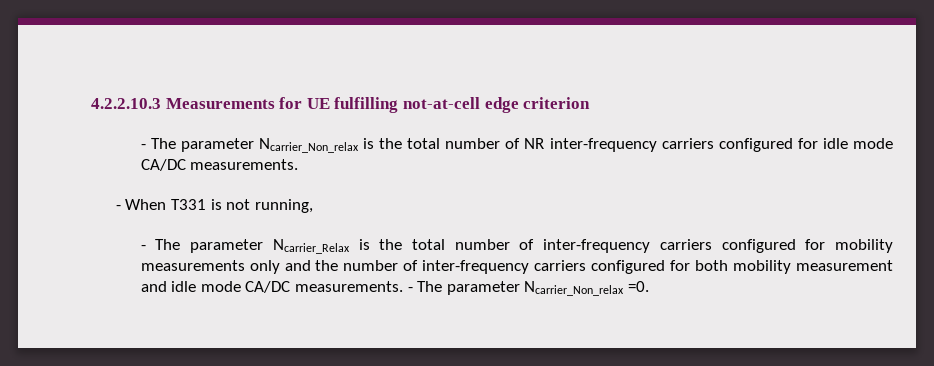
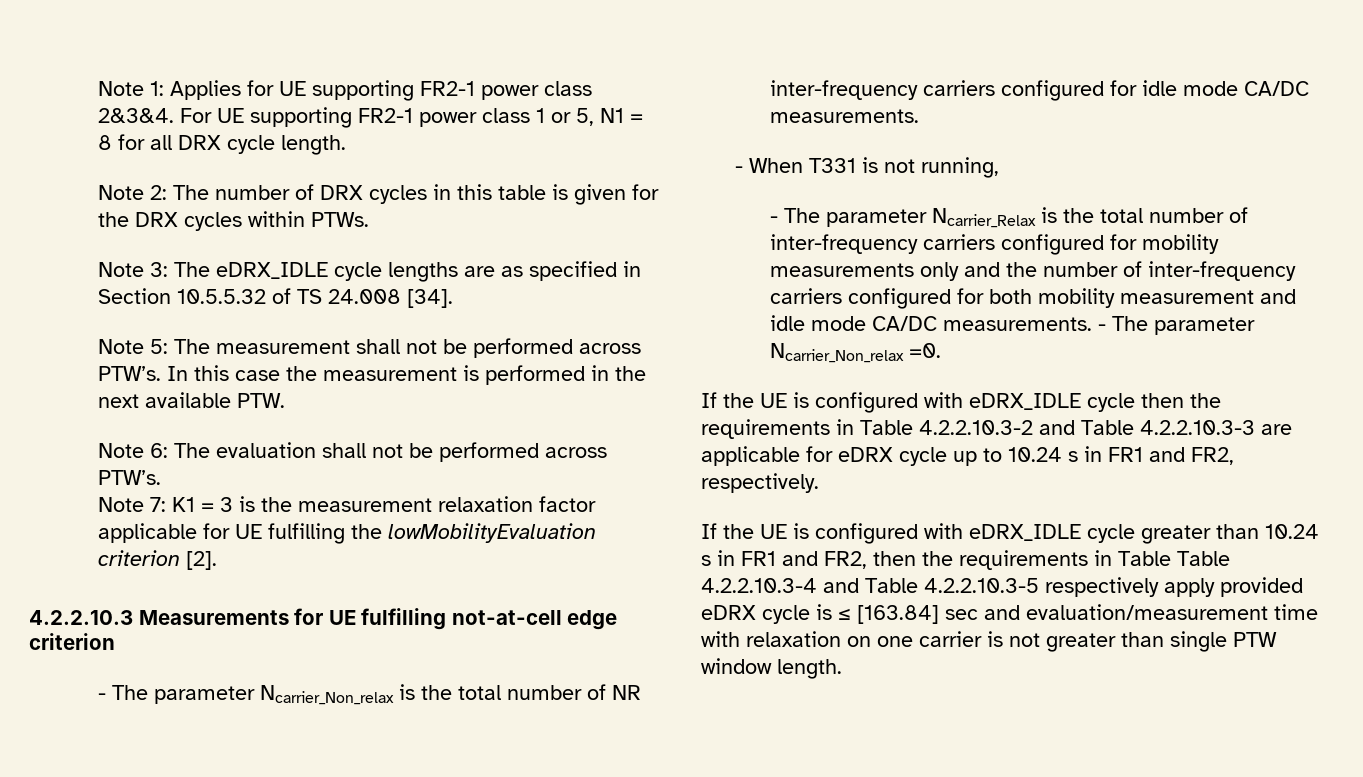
+ Note 1: Applies for UE supporting FR2-1 power class 2&3&4. For UE supporting FR2-1 power class 1 or 5, N1 = 8 for all DRX cycle length.
+ Note 2: The number of DRX cycles in this table is given for the DRX cycles within PTWs.
+ Note 3: The eDRX_IDLE cycle lengths are as specified in Section 10.5.5.32 of TS 24.008 [34].
+ Note 5: The measurement shall not be performed across PTW’s. In this case the measurement is performed in the next available PTW.
+ Note 6: The evaluation shall not be performed across PTW’s.
+ Note 7: K1 = 3 is the measurement relaxation factor applicable for UE fulfilling the lowMobilityEvaluation criterion [2].
+ If the UE is configured with eDRX_IDLE cycle then the requirements in Table 4.2.2.10.3-2 and Table 4.2.2.10.3-3 are applicable for eDRX cycle up to 10.24 s in FR1 and FR2, respectively.
+ If the UE is configured with eDRX_IDLE cycle greater than 10.24 s in FR1 and FR2, then the requirements in Table Table 4.2.2.10.3-4 and Table 4.2.2.10.3-5 respectively apply provided eDRX cycle is ≤ [163.84] sec and evaluation/measurement time with relaxation on one carrier is not greater than single PTW window length.

